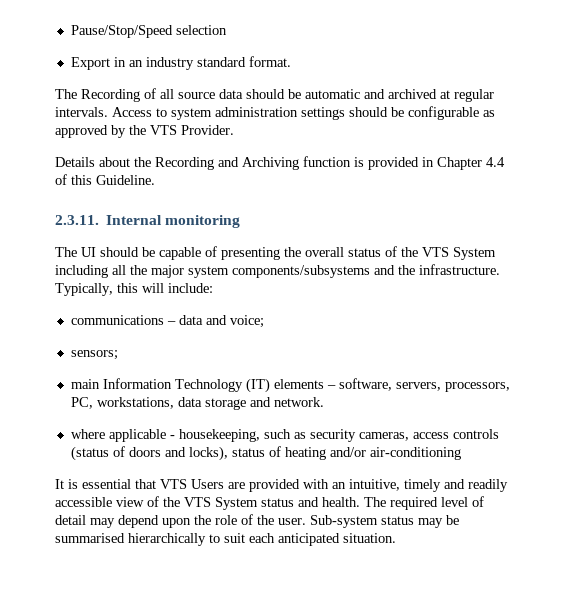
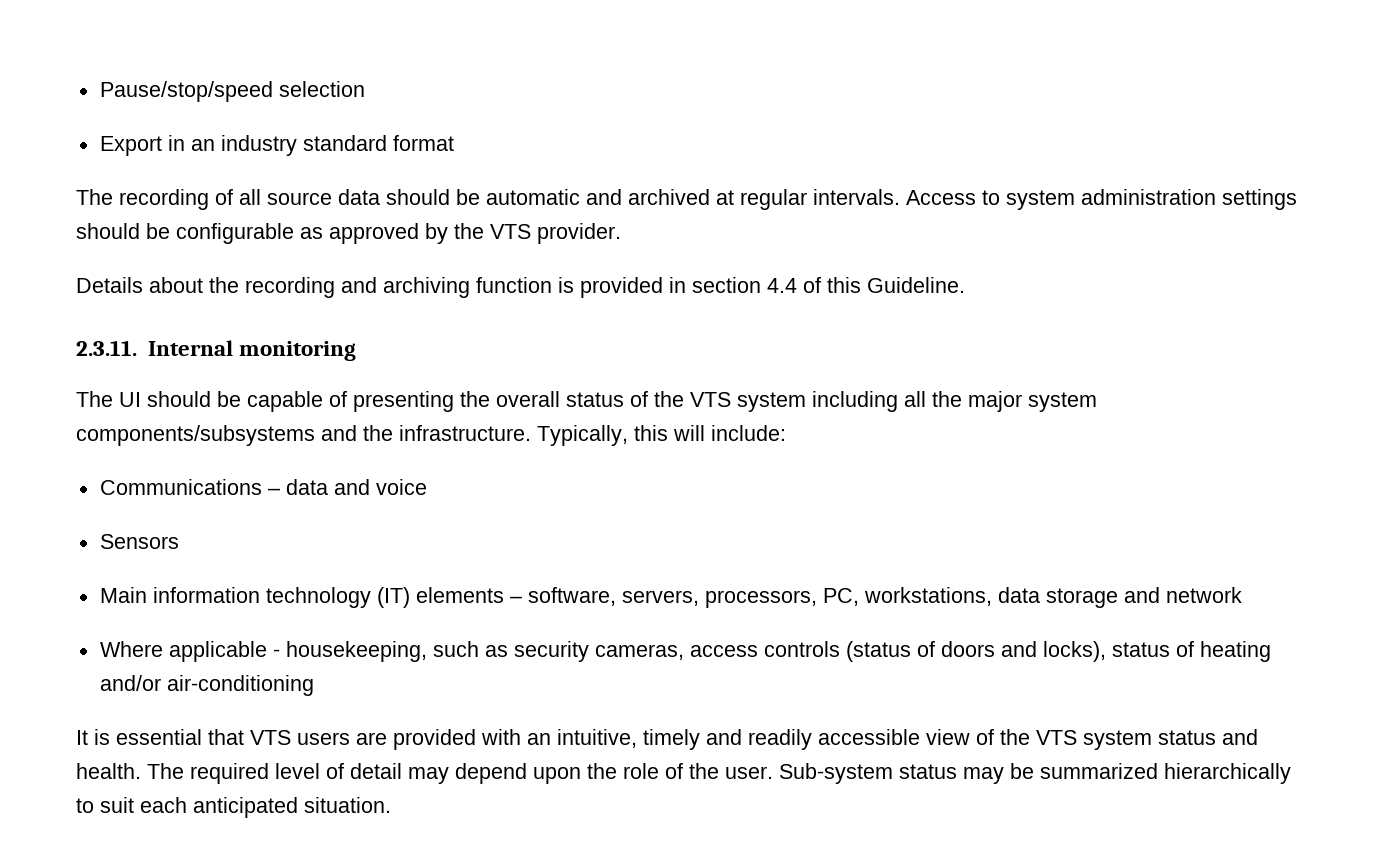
- Pause/Stop/Speed selection
+ Pause/stop/speed selection
- Export in an industry standard format.
- The Recording of all source data should be automatic and archived at regular intervals.
+ Export in an industry standard format
+ The recording of all source data should be automatic and archived at regular intervals.
- Access to system administration settings should be configurable as approved by the VTS Provider.
+ Access to system administration settings should be configurable as approved by the VTS provider.
- Details about the Recording and Archiving function is provided in Chapter 4.4 of this Guideline.
+ Details about the recording and archiving function is provided in section 4.4 of this Guideline.
- The UI should be capable of presenting the overall status of the VTS System including all the major system components/subsystems and the infrastructure.
+ The UI should be capable of presenting the overall status of the VTS system including all the major system components/subsystems and the infrastructure.
- communications – data and voice;
- sensors;
- main Information Technology (IT) elements – software, servers, processors, PC, workstations, data storage and network.
- where applicable - housekeeping, such as security cameras, access controls (status of doors and locks), status of heating and/or air-conditioning
+ Communications – data and voice
+ Sensors
+ Main information technology (IT) elements – software, servers, processors, PC, workstations, data storage and network
+ Where applicable - housekeeping, such as security cameras, access controls (status of doors and locks), status of heating and/or air-conditioning
- It is essential that VTS Users are provided with an intuitive, timely and readily accessible view of the VTS System status and health.
+ It is essential that VTS users are provided with an intuitive, timely and readily accessible view of the VTS system status and health.
- Sub-system status may be summarised hierarchically to suit each anticipated situation.
+ Sub-system status may be summarized hierarchically to suit each anticipated situation.

